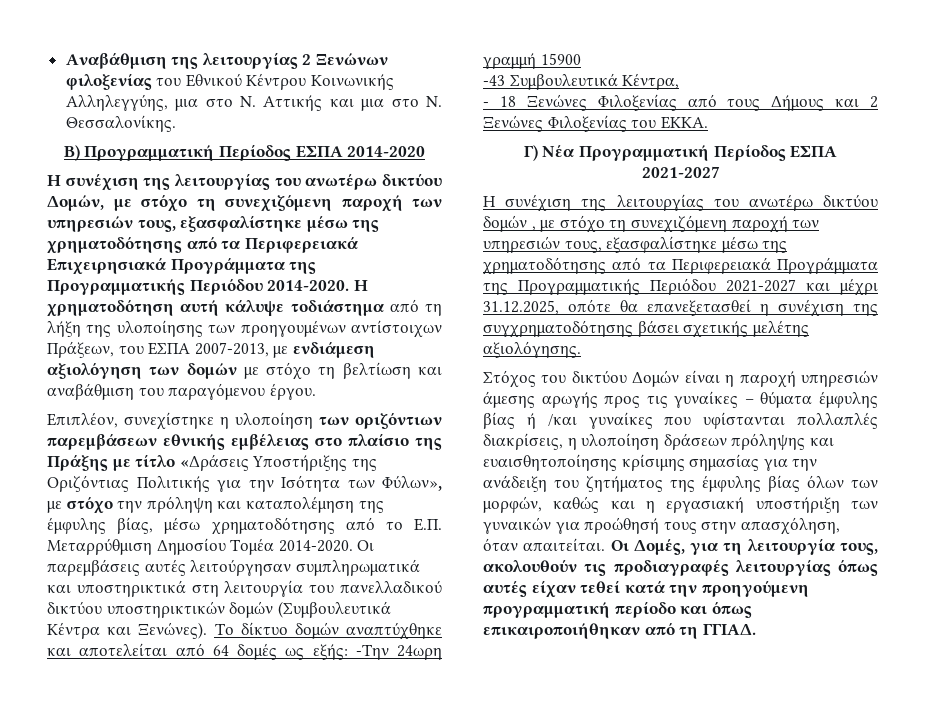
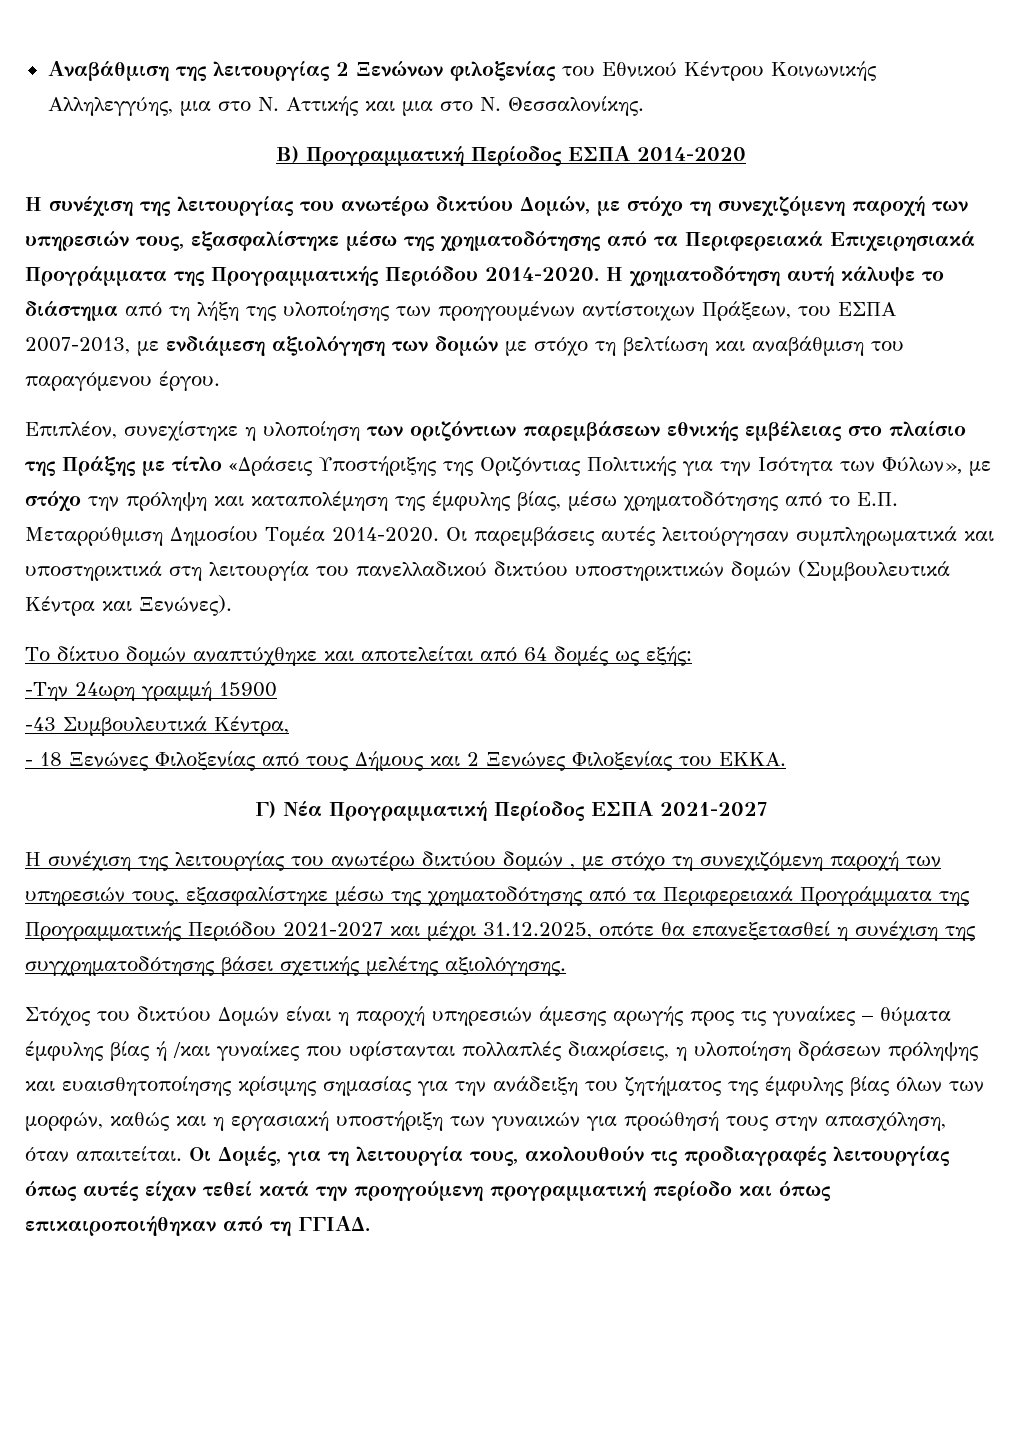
- Η χρηματοδότηση αυτή κάλυψε τοδιάστημα από τη λήξη της υλοποίησης των προηγουμένων αντίστοιχων Πράξεων, του ΕΣΠΑ 2007-2013, με ενδιάμεση αξιολόγηση των δομών με στόχο τη βελτίωση και αναβάθμιση του παραγόμενου έργου.
+ Η χρηματοδότηση αυτή κάλυψε το διάστημα από τη λήξη της υλοποίησης των προηγουμένων αντίστοιχων Πράξεων, του ΕΣΠΑ 2007-2013, με ενδιάμεση αξιολόγηση των δομών με στόχο τη βελτίωση και αναβάθμιση του παραγόμενου έργου.
- Οι παρεμβάσεις αυτές λειτούργησαν συμπληρωματικά και υποστηρικτικά στη λειτουργία του πανελλαδικού δικτύου υποστηρικτικών δομών (Συμβουλευτικά Κέντρα και Ξενώνες). Το δίκτυο δομών αναπτύχθηκε και αποτελείται από 64 δομές ως εξής: -Την 24ωρη γραμμή 15900
+ Οι παρεμβάσεις αυτές λειτούργησαν συμπληρωματικά και υποστηρικτικά στη λειτουργία του πανελλαδικού δικτύου υποστηρικτικών δομών (Συμβουλευτικά Κέντρα και Ξενώνες).
+ Το δίκτυο δομών αναπτύχθηκε και αποτελείται από 64 δομές ως εξής:
+ -Την 24ωρη γραμμή 15900

